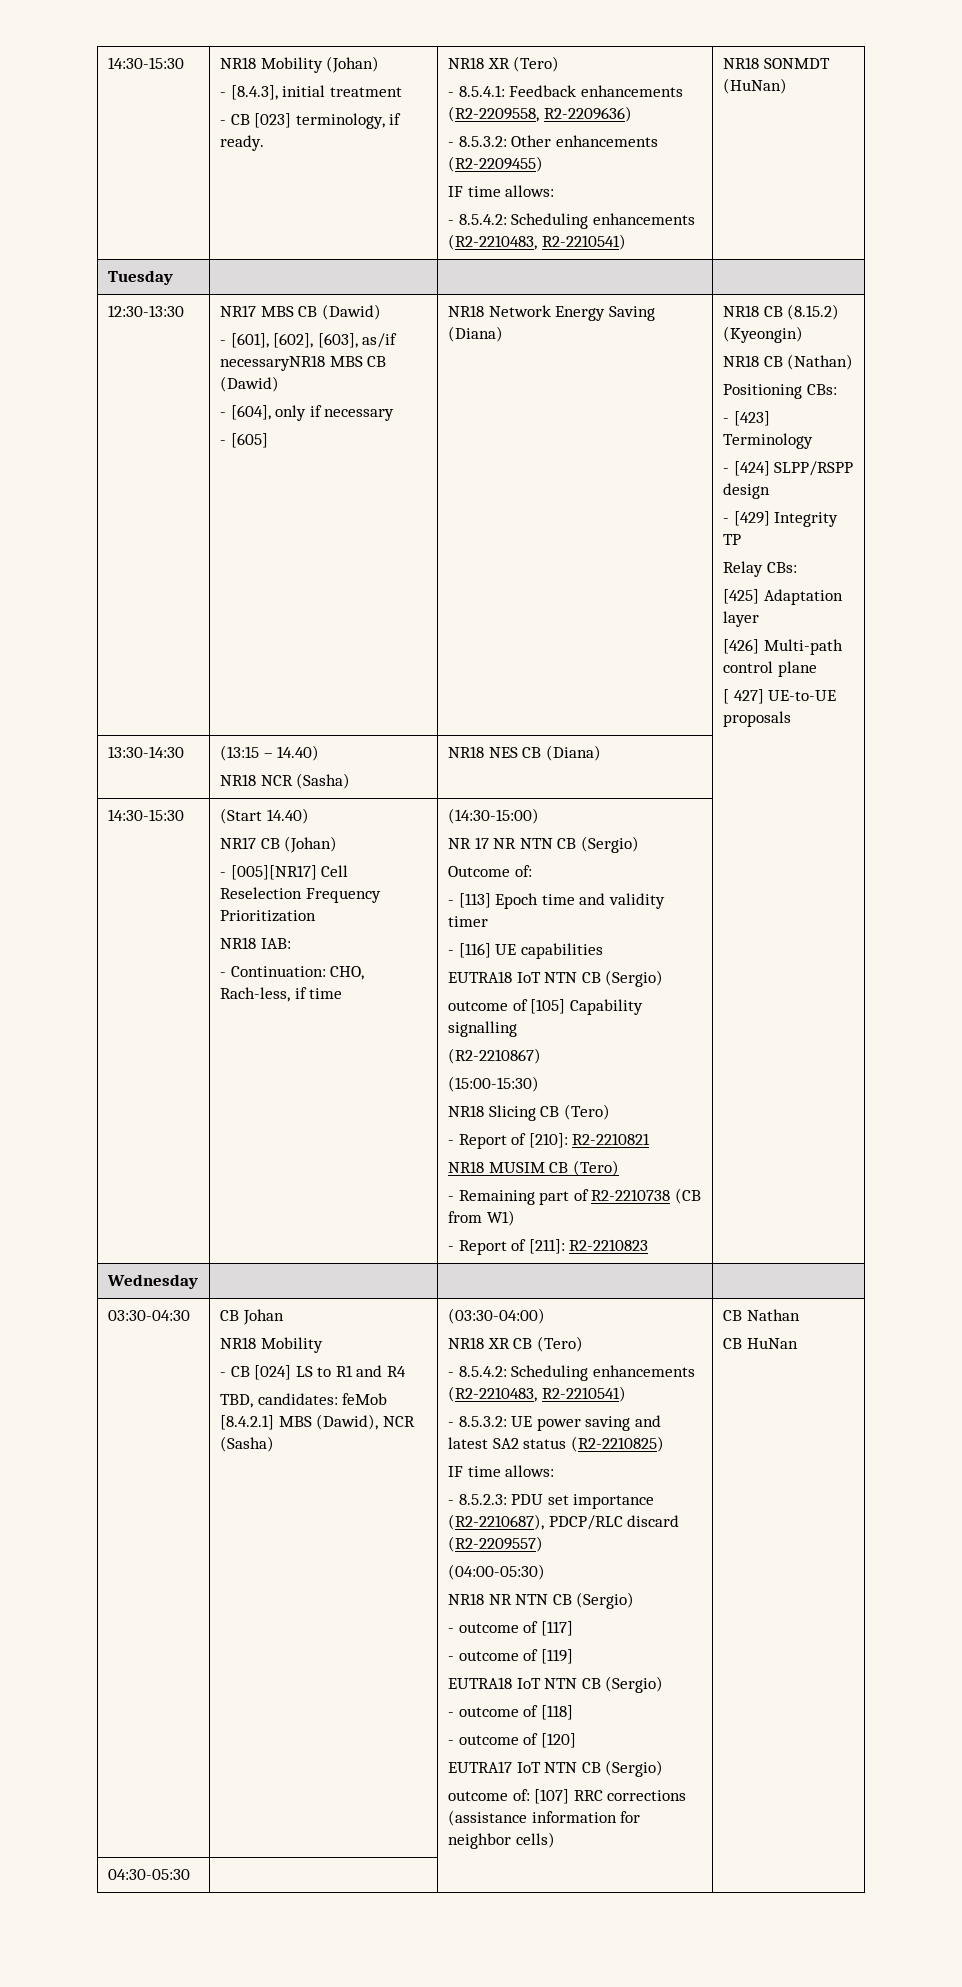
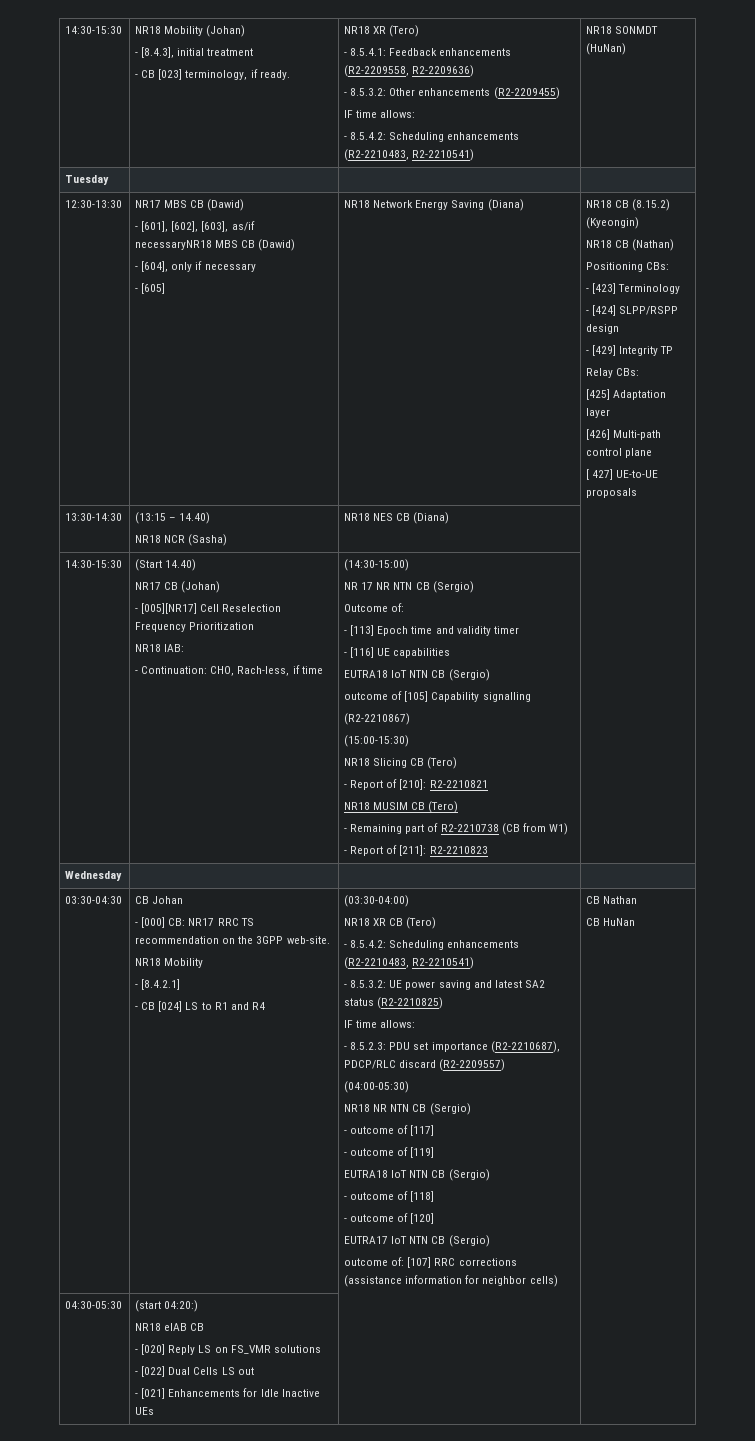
  CB Johan
+ - [000] CB: NR17 RRC TS recommendation on the 3GPP web-site.
  NR18 Mobility
+ - [8.4.2.1]
- TBD, candidates: feMob [8.4.2.1] MBS (Dawid), NCR (Sasha)
- 04:30-05:30 | | |
+ 04:30-05:30 | (start 04:20:)
+ NR18 eIAB CB
+ - [020] Reply LS on FS_VMR solutions
+ - [022] Dual Cells LS out
+ - [021] Enhancements for Idle Inactive UEs | |

